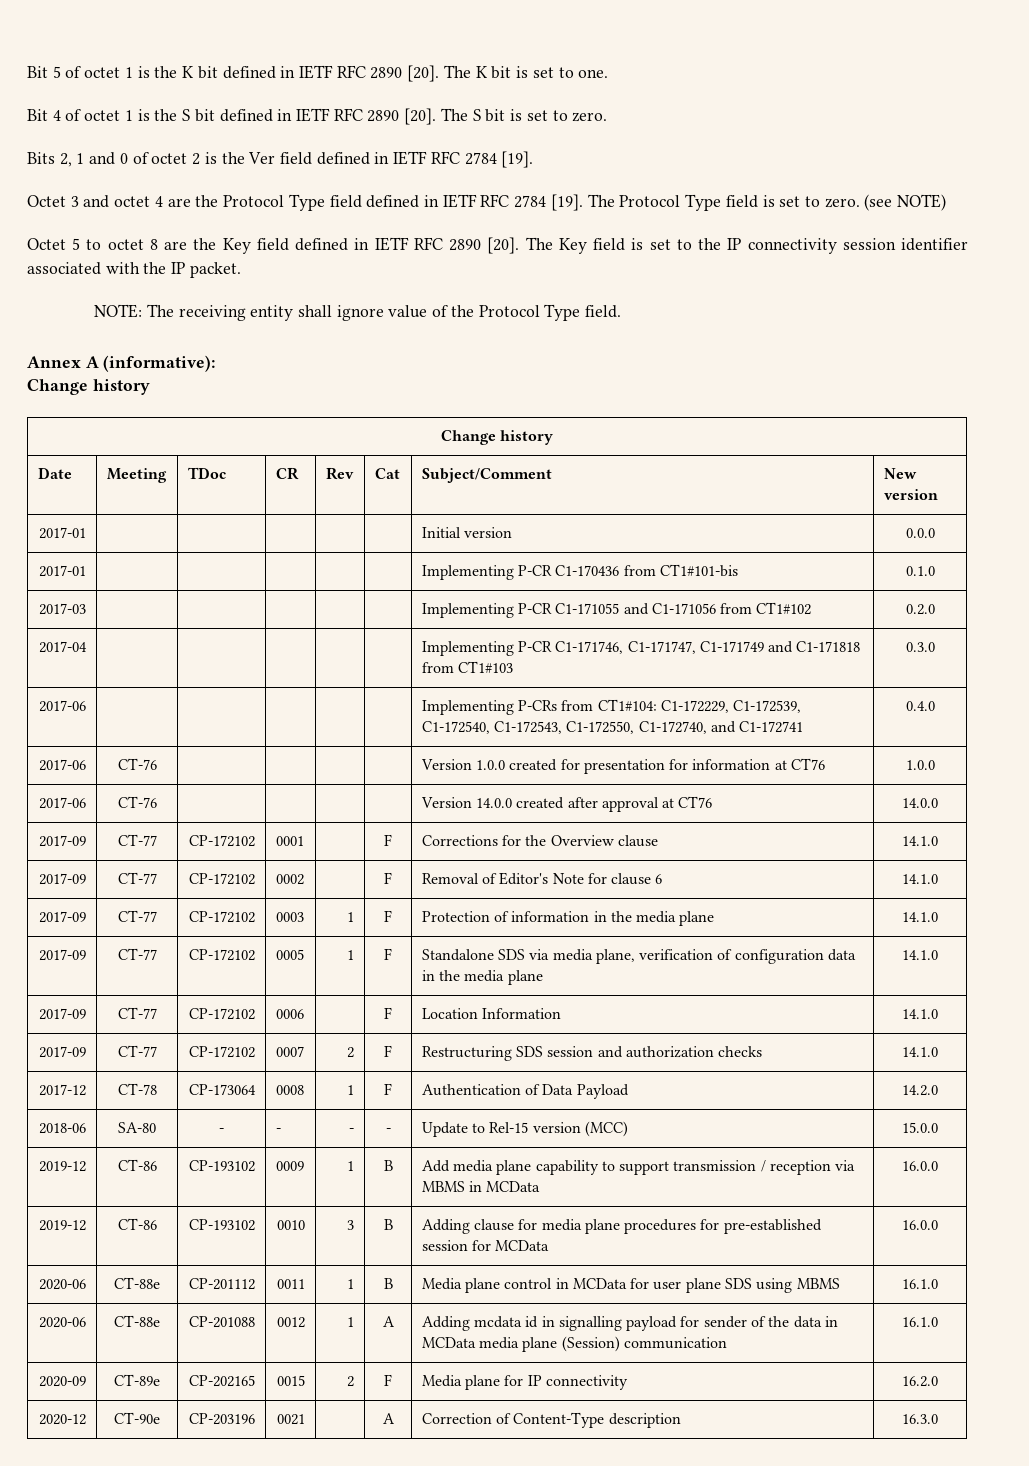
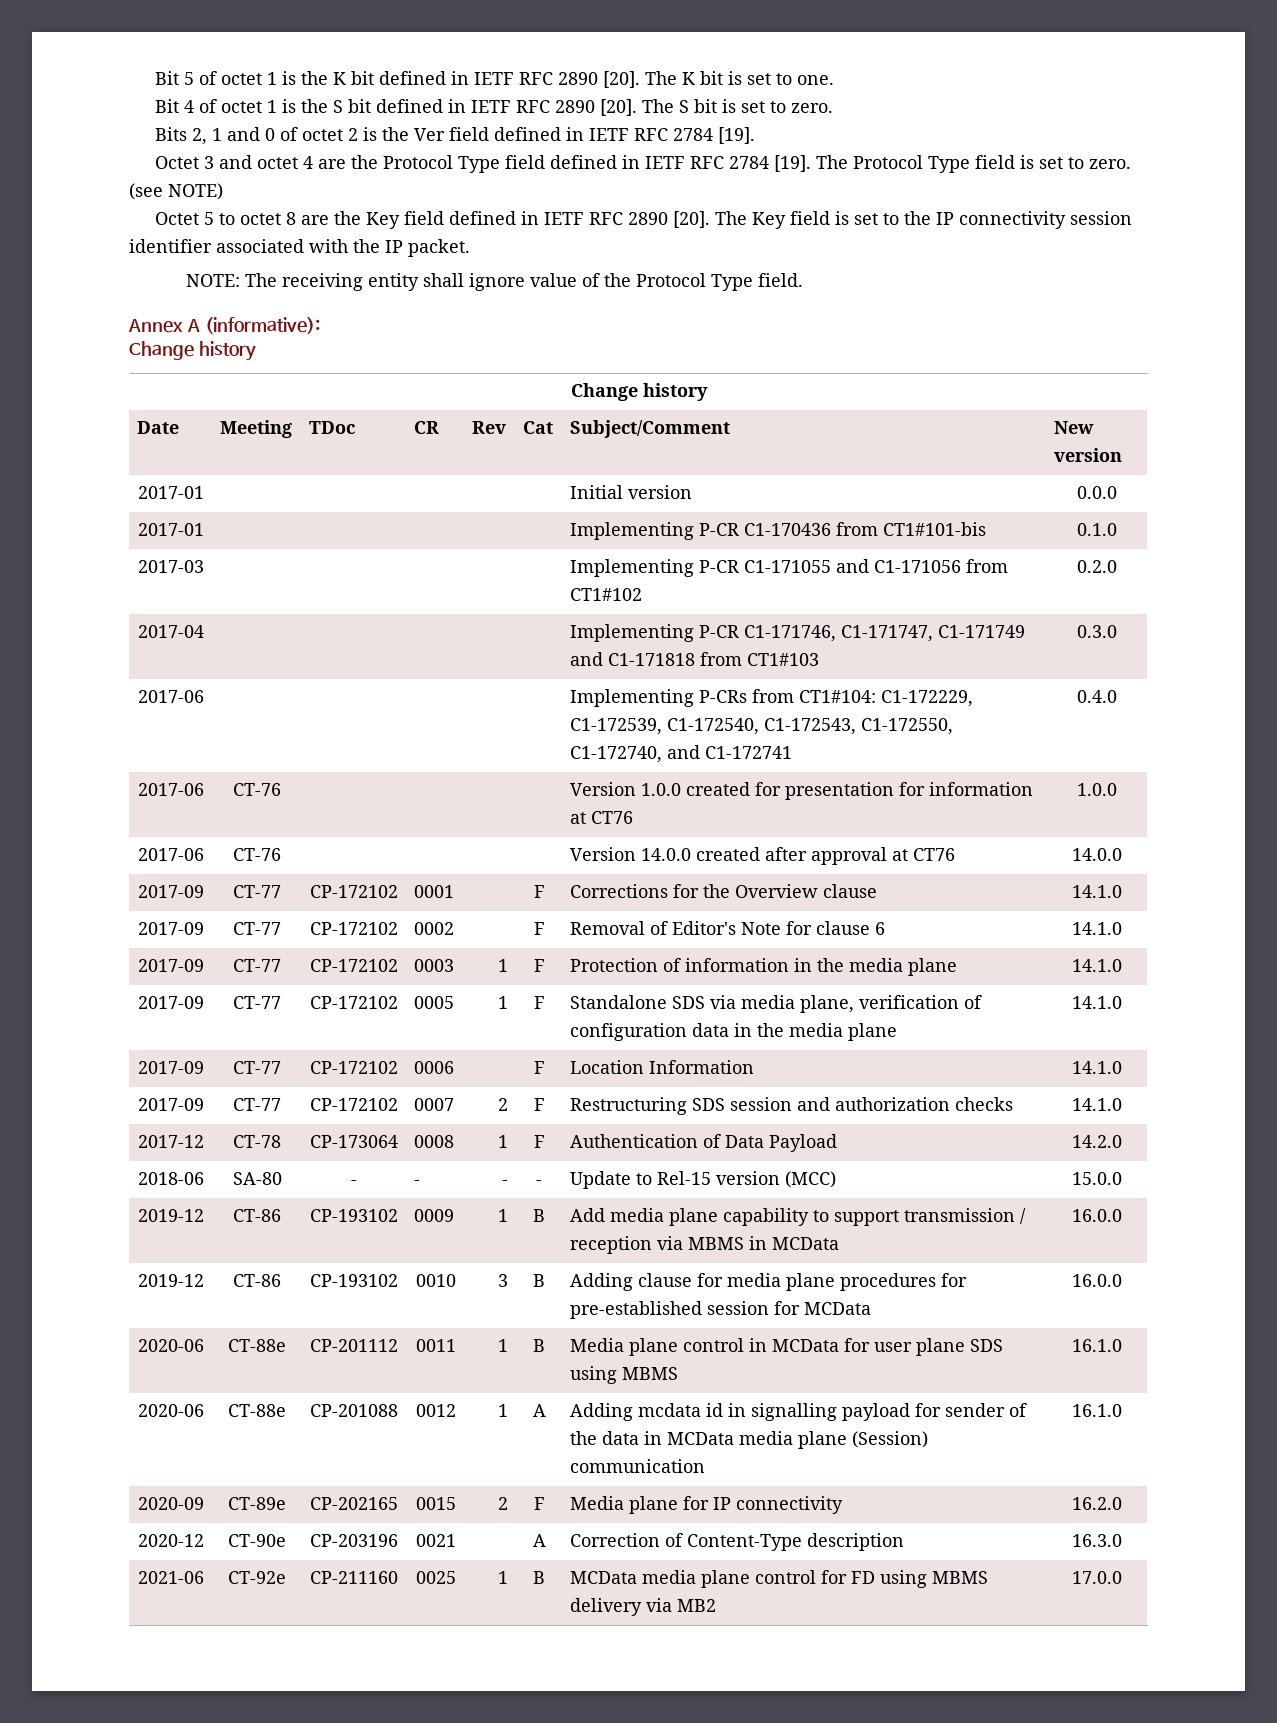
+ 2021-06 | CT-92e | CP-211160 | 0025 | 1 | B | MCData media plane control for FD using MBMS delivery via MB2 | 17.0.0

